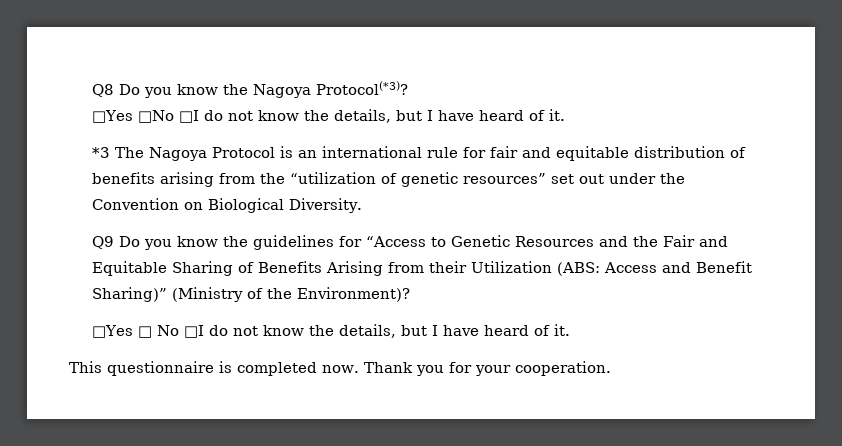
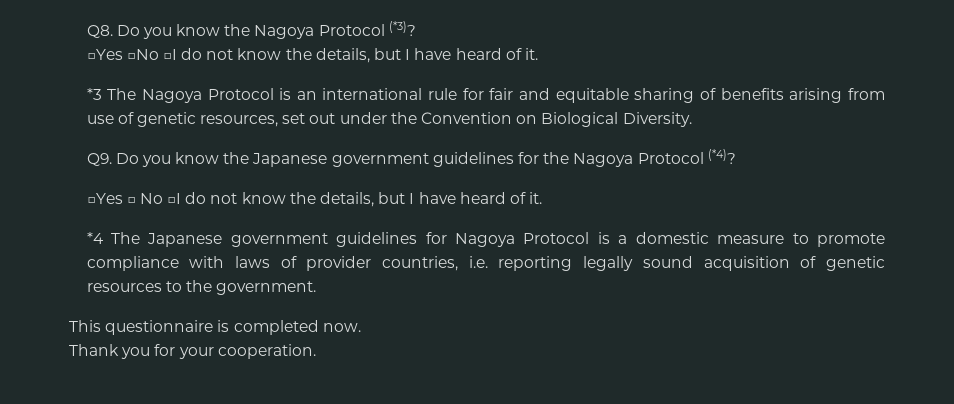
- Q8 Do you know the Nagoya Protocol(*3)?
+ Q8. Do you know the Nagoya Protocol (*3)?
- *3 The Nagoya Protocol is an international rule for fair and equitable distribution of benefits arising from the “utilization of genetic resources” set out under the Convention on Biological Diversity.
+ *3 The Nagoya Protocol is an international rule for fair and equitable sharing of benefits arising from use of genetic resources, set out under the Convention on Biological Diversity.
- Q9 Do you know the guidelines for “Access to Genetic Resources and the Fair and Equitable Sharing of Benefits Arising from their Utilization (ABS: Access and Benefit Sharing)” (Ministry of the Environment)?
+ Q9. Do you know the Japanese government guidelines for the Nagoya Protocol (*4)?
+ *4 The Japanese government guidelines for Nagoya Protocol is a domestic measure to promote compliance with laws of provider countries, i.e. reporting legally sound acquisition of genetic resources to the government.
- This questionnaire is completed now. Thank you for your cooperation.
+ This questionnaire is completed now.
+ Thank you for your cooperation.

